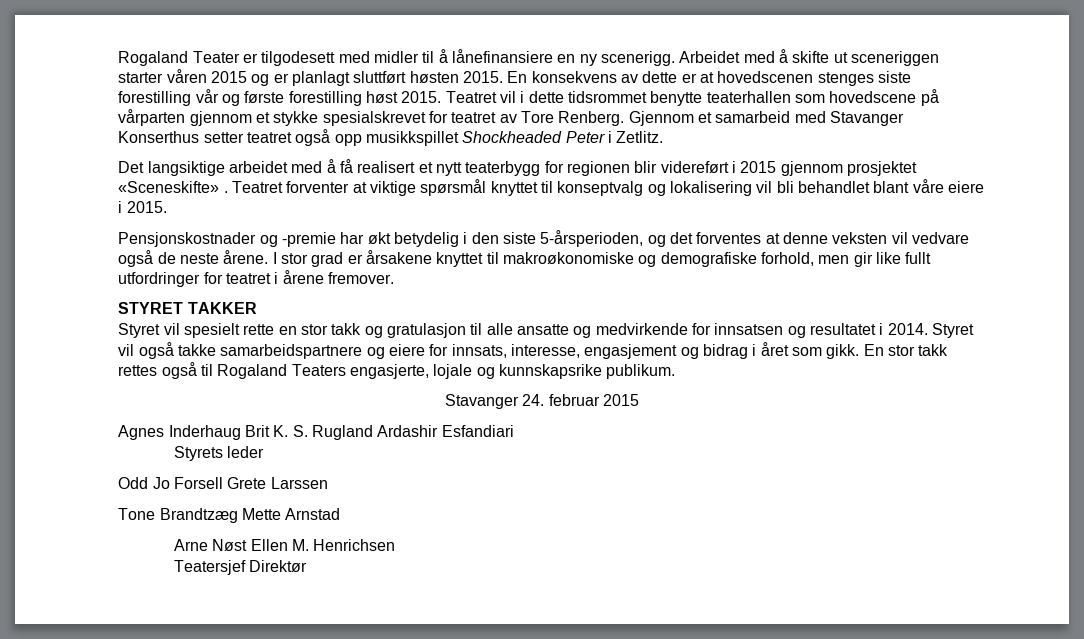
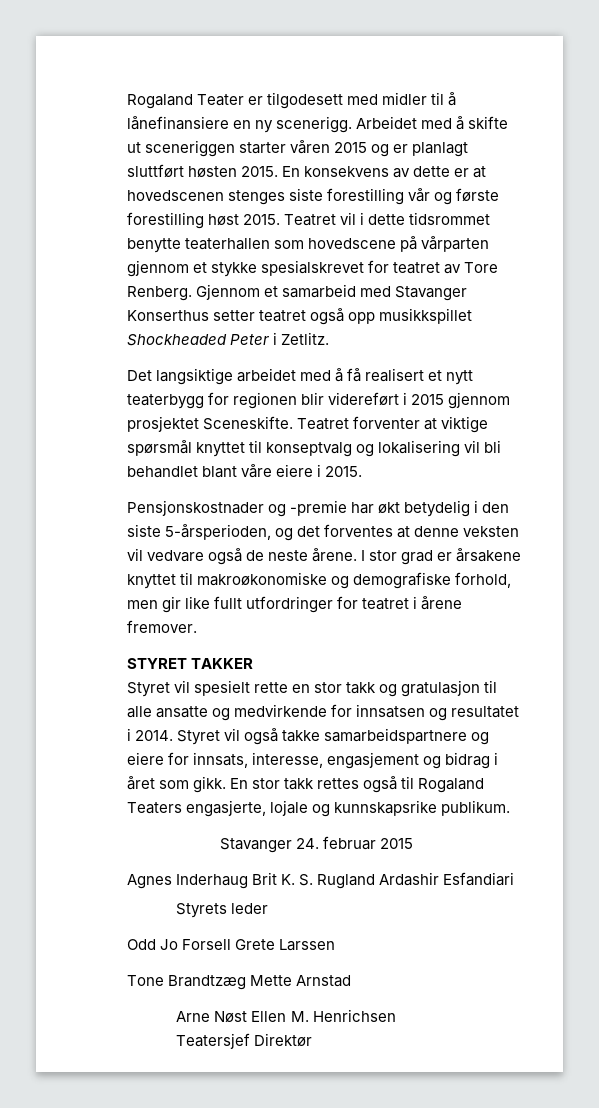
- Det langsiktige arbeidet med å få realisert et nytt teaterbygg for regionen blir videreført i 2015 gjennom prosjektet «Sceneskifte» .
+ Det langsiktige arbeidet med å få realisert et nytt teaterbygg for regionen blir videreført i 2015 gjennom prosjektet Sceneskifte.

